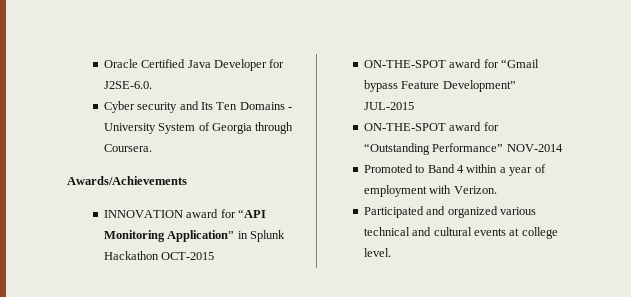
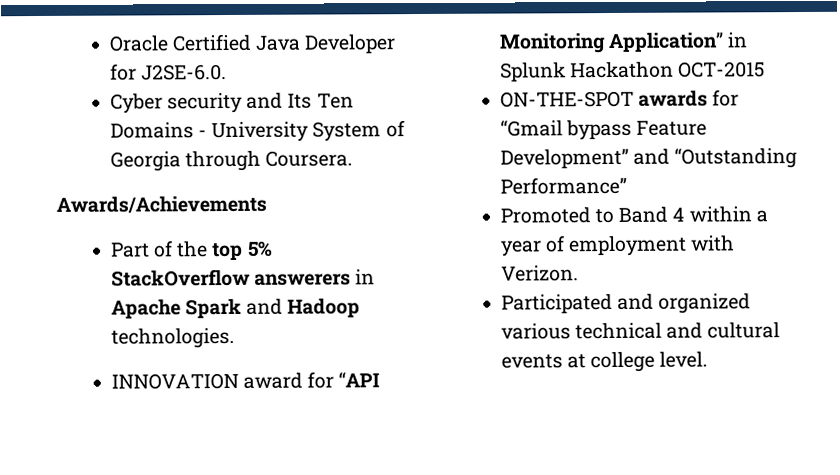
+ Part of the top 5% StackOverflow answerers in Apache Spark and Hadoop technologies.
- ON-THE-SPOT award for “Gmail bypass Feature Development” JUL-2015
- ON-THE-SPOT award for “Outstanding Performance” NOV-2014
+ ON-THE-SPOT awards for “Gmail bypass Feature Development” and “Outstanding Performance”

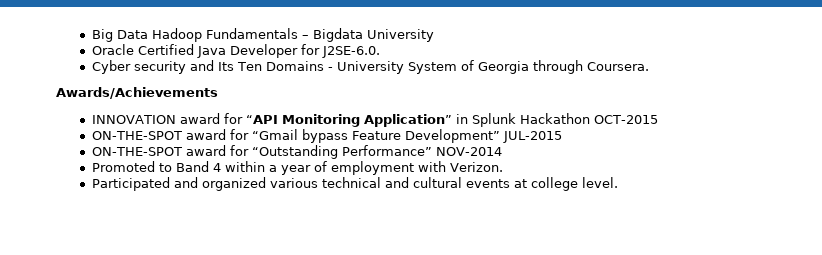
+ Big Data Hadoop Fundamentals – Bigdata University
- Part of the top 5% StackOverflow answerers in Apache Spark and Hadoop technologies.
- ON-THE-SPOT awards for “Gmail bypass Feature Development” and “Outstanding Performance”
+ ON-THE-SPOT award for “Gmail bypass Feature Development” JUL-2015
+ ON-THE-SPOT award for “Outstanding Performance” NOV-2014

